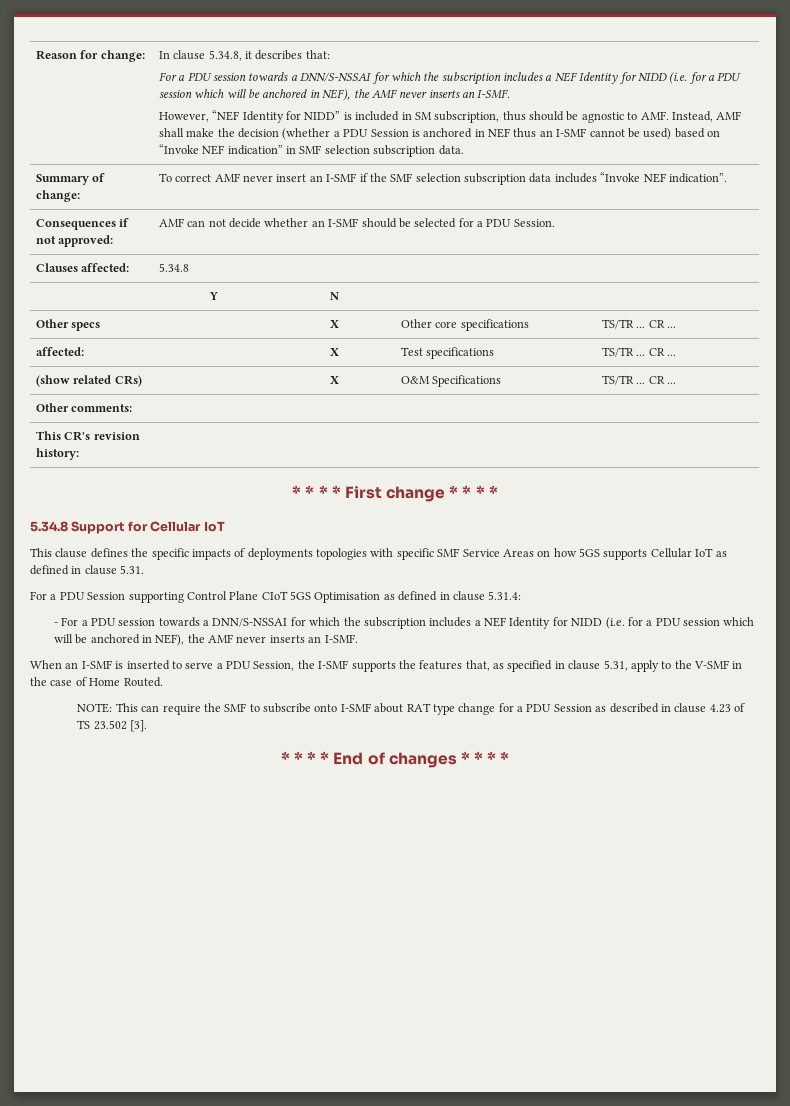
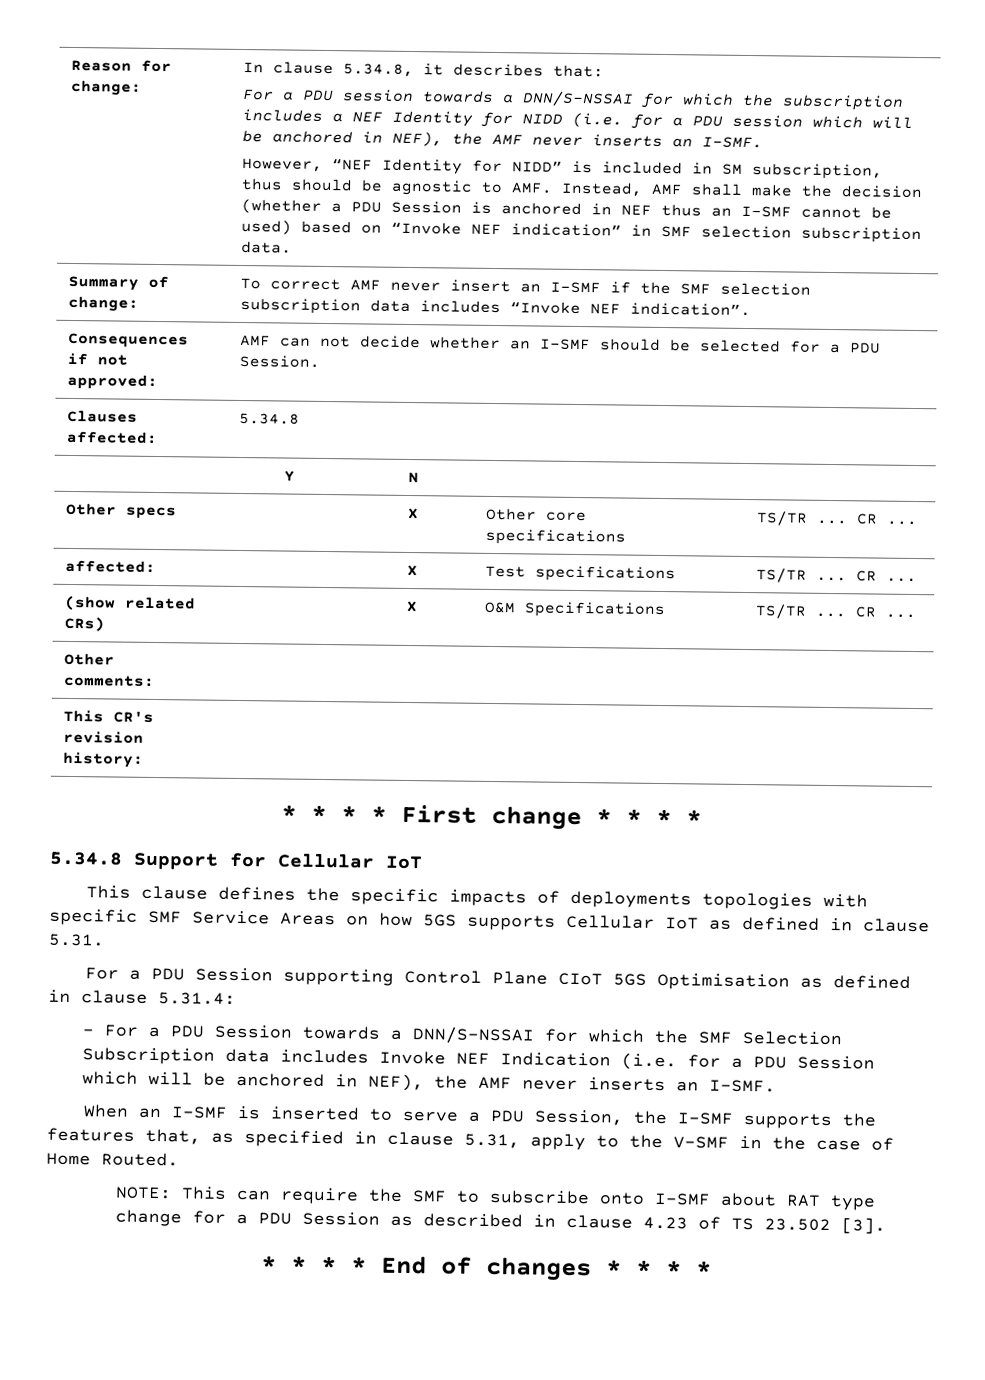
- - For a PDU session towards a DNN/S-NSSAI for which the subscription includes a NEF Identity for NIDD (i.e. for a PDU session which will be anchored in NEF), the AMF never inserts an I-SMF.
+ - For a PDU Session towards a DNN/S-NSSAI for which the SMF Selection Subscription data includes Invoke NEF Indication (i.e. for a PDU Session which will be anchored in NEF), the AMF never inserts an I-SMF.

